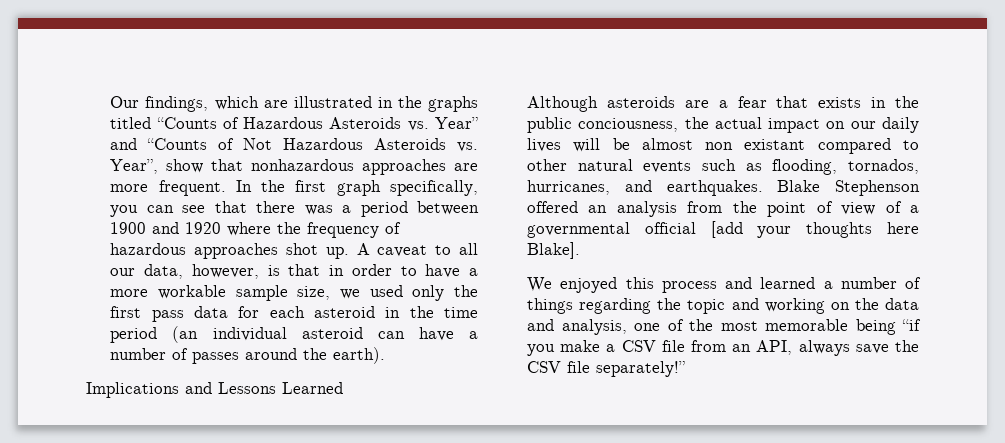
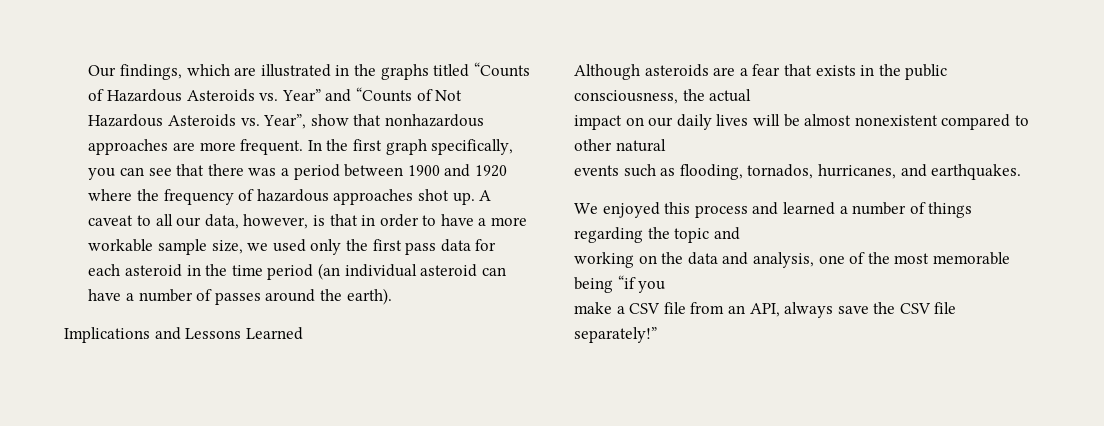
- Although asteroids are a fear that exists in the public conciousness, the actual impact on our daily lives will be almost non existant compared to other natural events such as flooding, tornados, hurricanes, and earthquakes. Blake Stephenson offered an analysis from the point of view of a governmental official [add your thoughts here Blake].
+ Although asteroids are a fear that exists in the public consciousness, the actual
+ impact on our daily lives will be almost nonexistent compared to other natural
+ events such as flooding, tornados, hurricanes, and earthquakes.
- We enjoyed this process and learned a number of things regarding the topic and working on the data and analysis, one of the most memorable being “if you make a CSV file from an API, always save the CSV file separately!”
+ We enjoyed this process and learned a number of things regarding the topic and
+ working on the data and analysis, one of the most memorable being “if you
+ make a CSV file from an API, always save the CSV file separately!”

